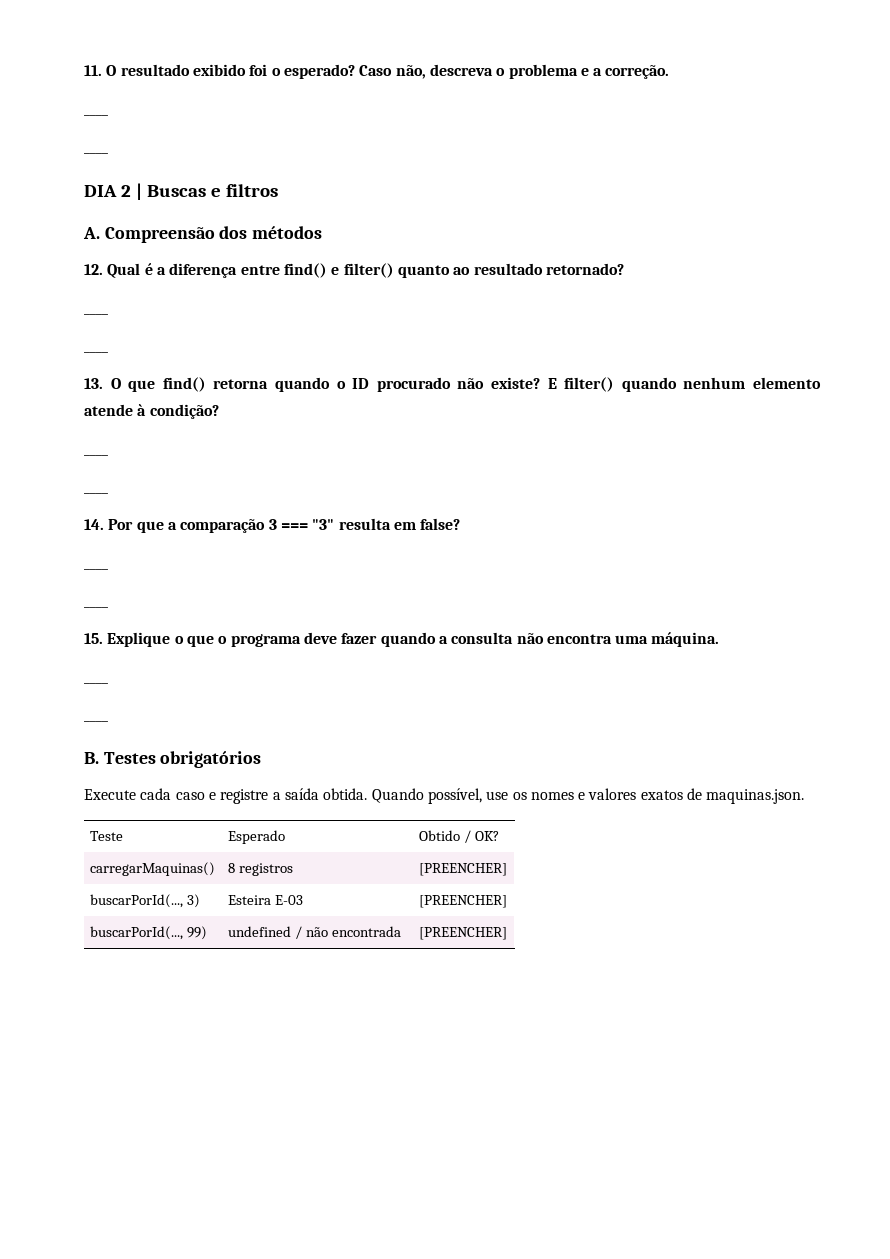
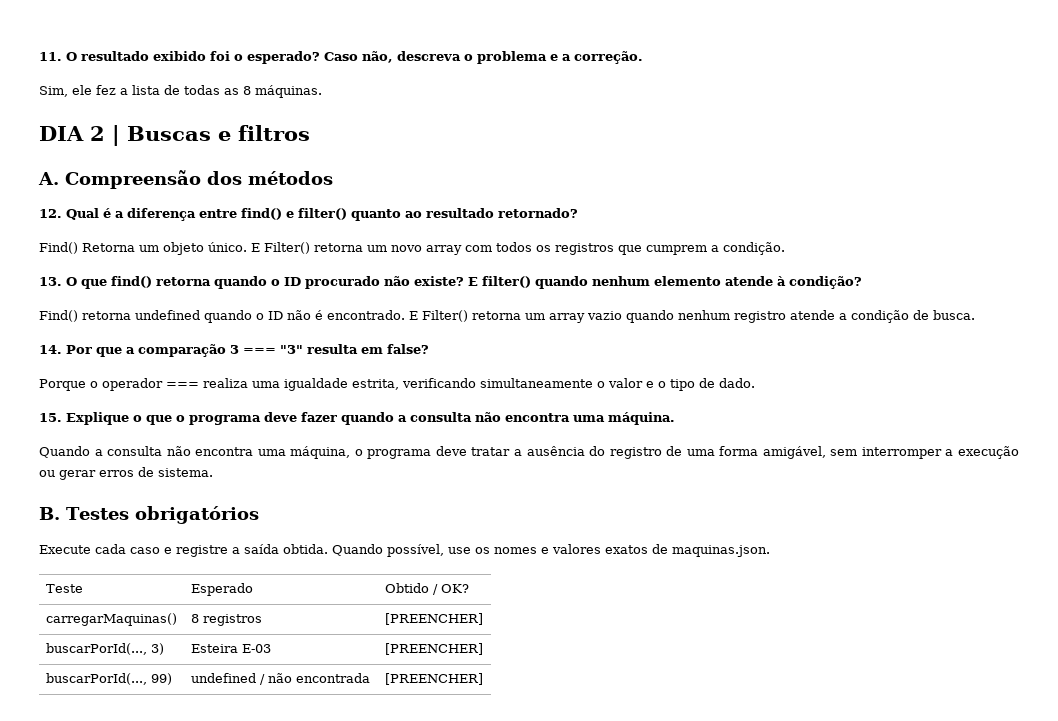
  Caso não, descreva o problema e a correção.
- ____
- ____
+ Sim, ele fez a lista de todas as 8 máquinas.
  12. Qual é a diferença entre find() e filter() quanto ao resultado retornado?
- ____
- ____
+ Find() Retorna um objeto único. E Filter() retorna um novo array com todos os registros que cumprem a condição.
  E filter() quando nenhum elemento atende à condição?
- ____
- ____
+ Find() retorna undefined quando o ID não é encontrado. E Filter() retorna um array vazio quando nenhum registro atende a condição de busca.
  14. Por que a comparação 3 === "3" resulta em false?
- ____
- ____
+ Porque o operador === realiza uma igualdade estrita, verificando simultaneamente o valor e o tipo de dado.
  15. Explique o que o programa deve fazer quando a consulta não encontra uma máquina.
- ____
- ____
+ Quando a consulta não encontra uma máquina, o programa deve tratar a ausência do registro de uma forma amigável, sem interromper a execução ou gerar erros de sistema.

